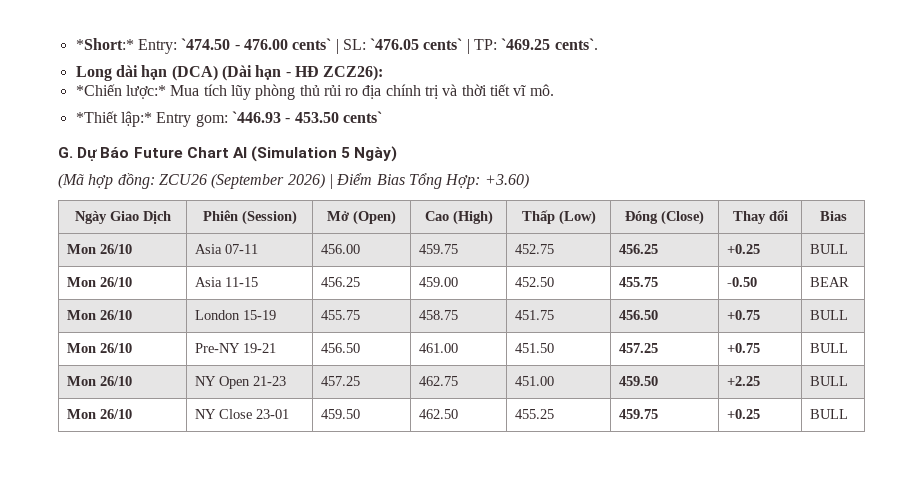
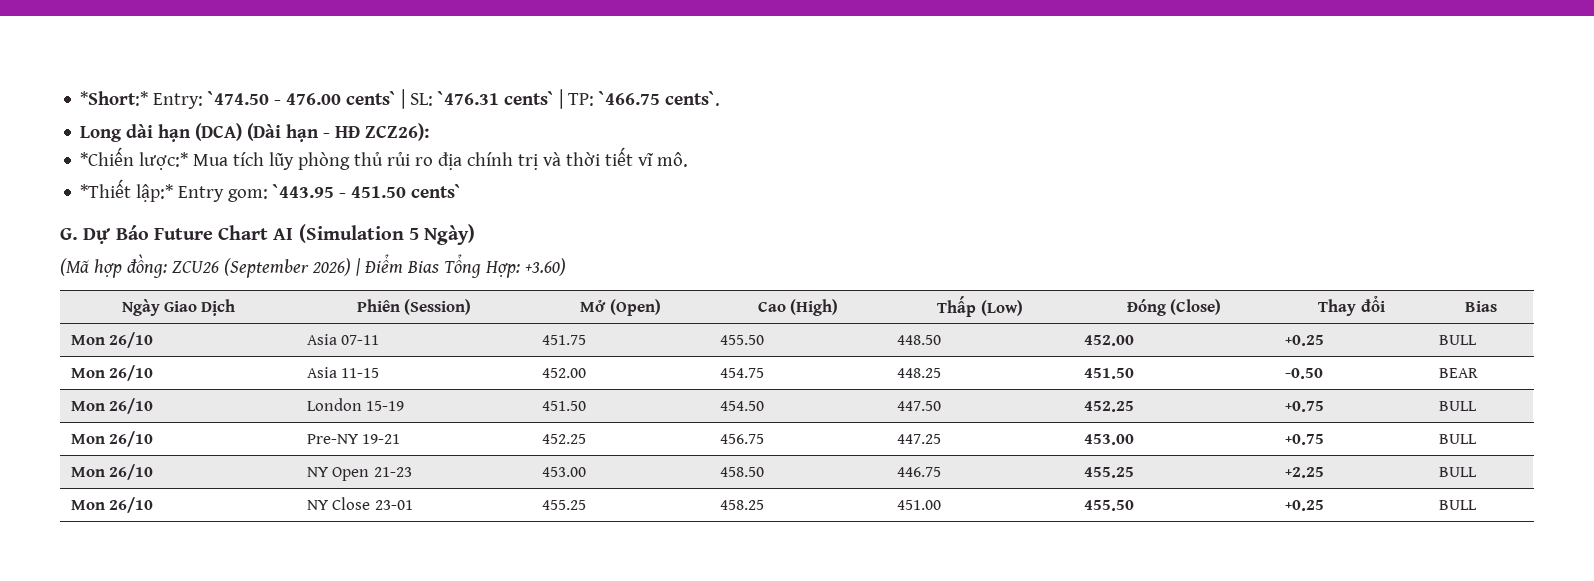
- *Short:* Entry: `474.50 - 476.00 cents` | SL: `476.05 cents` | TP: `469.25 cents`.
+ *Short:* Entry: `474.50 - 476.00 cents` | SL: `476.31 cents` | TP: `466.75 cents`.
- *Thiết lập:* Entry gom: `446.93 - 453.50 cents`
+ *Thiết lập:* Entry gom: `443.95 - 451.50 cents`
- Mon 26/10 | Asia 07-11 | 456.00 | 459.75 | 452.75 | 456.25 | +0.25 | BULL
+ Mon 26/10 | Asia 07-11 | 451.75 | 455.50 | 448.50 | 452.00 | +0.25 | BULL
- Mon 26/10 | Asia 11-15 | 456.25 | 459.00 | 452.50 | 455.75 | -0.50 | BEAR
+ Mon 26/10 | Asia 11-15 | 452.00 | 454.75 | 448.25 | 451.50 | -0.50 | BEAR
- Mon 26/10 | London 15-19 | 455.75 | 458.75 | 451.75 | 456.50 | +0.75 | BULL
+ Mon 26/10 | London 15-19 | 451.50 | 454.50 | 447.50 | 452.25 | +0.75 | BULL
- Mon 26/10 | Pre-NY 19-21 | 456.50 | 461.00 | 451.50 | 457.25 | +0.75 | BULL
+ Mon 26/10 | Pre-NY 19-21 | 452.25 | 456.75 | 447.25 | 453.00 | +0.75 | BULL
- Mon 26/10 | NY Open 21-23 | 457.25 | 462.75 | 451.00 | 459.50 | +2.25 | BULL
+ Mon 26/10 | NY Open 21-23 | 453.00 | 458.50 | 446.75 | 455.25 | +2.25 | BULL
- Mon 26/10 | NY Close 23-01 | 459.50 | 462.50 | 455.25 | 459.75 | +0.25 | BULL
+ Mon 26/10 | NY Close 23-01 | 455.25 | 458.25 | 451.00 | 455.50 | +0.25 | BULL

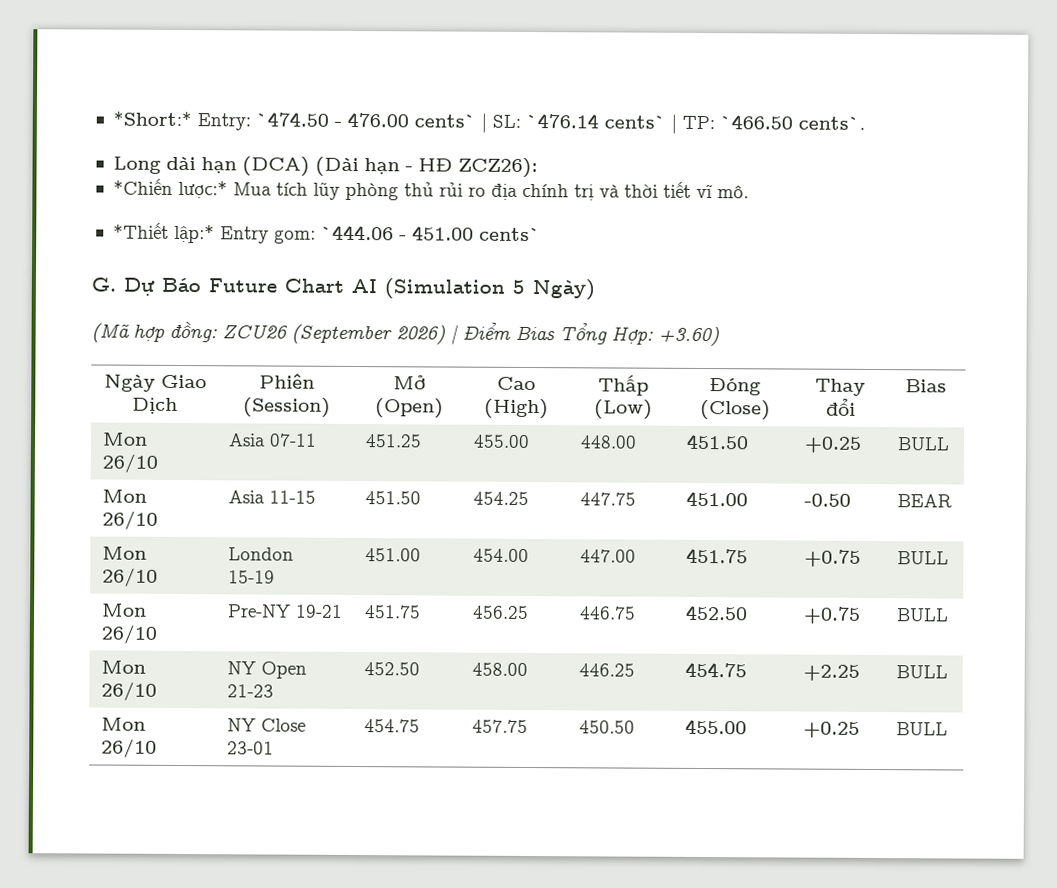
- *Short:* Entry: `474.50 - 476.00 cents` | SL: `476.31 cents` | TP: `466.75 cents`.
+ *Short:* Entry: `474.50 - 476.00 cents` | SL: `476.14 cents` | TP: `466.50 cents`.
- *Thiết lập:* Entry gom: `443.95 - 451.50 cents`
+ *Thiết lập:* Entry gom: `444.06 - 451.00 cents`
- Mon 26/10 | Asia 07-11 | 451.75 | 455.50 | 448.50 | 452.00 | +0.25 | BULL
+ Mon 26/10 | Asia 07-11 | 451.25 | 455.00 | 448.00 | 451.50 | +0.25 | BULL
- Mon 26/10 | Asia 11-15 | 452.00 | 454.75 | 448.25 | 451.50 | -0.50 | BEAR
+ Mon 26/10 | Asia 11-15 | 451.50 | 454.25 | 447.75 | 451.00 | -0.50 | BEAR
- Mon 26/10 | London 15-19 | 451.50 | 454.50 | 447.50 | 452.25 | +0.75 | BULL
+ Mon 26/10 | London 15-19 | 451.00 | 454.00 | 447.00 | 451.75 | +0.75 | BULL
- Mon 26/10 | Pre-NY 19-21 | 452.25 | 456.75 | 447.25 | 453.00 | +0.75 | BULL
+ Mon 26/10 | Pre-NY 19-21 | 451.75 | 456.25 | 446.75 | 452.50 | +0.75 | BULL
- Mon 26/10 | NY Open 21-23 | 453.00 | 458.50 | 446.75 | 455.25 | +2.25 | BULL
+ Mon 26/10 | NY Open 21-23 | 452.50 | 458.00 | 446.25 | 454.75 | +2.25 | BULL
- Mon 26/10 | NY Close 23-01 | 455.25 | 458.25 | 451.00 | 455.50 | +0.25 | BULL
+ Mon 26/10 | NY Close 23-01 | 454.75 | 457.75 | 450.50 | 455.00 | +0.25 | BULL

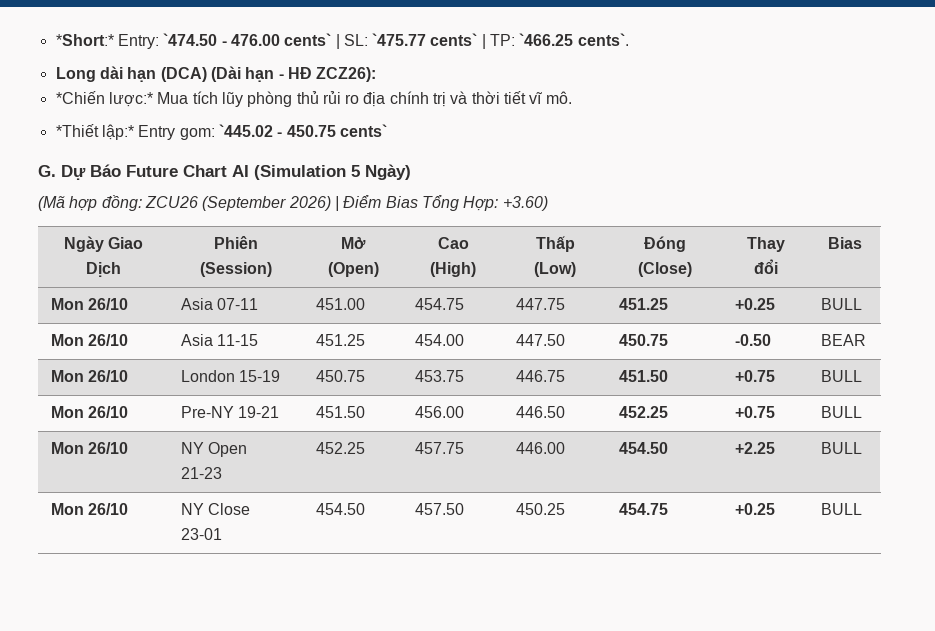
- *Short:* Entry: `474.50 - 476.00 cents` | SL: `476.14 cents` | TP: `466.50 cents`.
+ *Short:* Entry: `474.50 - 476.00 cents` | SL: `475.77 cents` | TP: `466.25 cents`.
- *Thiết lập:* Entry gom: `444.06 - 451.00 cents`
+ *Thiết lập:* Entry gom: `445.02 - 450.75 cents`
- Mon 26/10 | Asia 07-11 | 451.25 | 455.00 | 448.00 | 451.50 | +0.25 | BULL
+ Mon 26/10 | Asia 07-11 | 451.00 | 454.75 | 447.75 | 451.25 | +0.25 | BULL
- Mon 26/10 | Asia 11-15 | 451.50 | 454.25 | 447.75 | 451.00 | -0.50 | BEAR
+ Mon 26/10 | Asia 11-15 | 451.25 | 454.00 | 447.50 | 450.75 | -0.50 | BEAR
- Mon 26/10 | London 15-19 | 451.00 | 454.00 | 447.00 | 451.75 | +0.75 | BULL
+ Mon 26/10 | London 15-19 | 450.75 | 453.75 | 446.75 | 451.50 | +0.75 | BULL
- Mon 26/10 | Pre-NY 19-21 | 451.75 | 456.25 | 446.75 | 452.50 | +0.75 | BULL
+ Mon 26/10 | Pre-NY 19-21 | 451.50 | 456.00 | 446.50 | 452.25 | +0.75 | BULL
- Mon 26/10 | NY Open 21-23 | 452.50 | 458.00 | 446.25 | 454.75 | +2.25 | BULL
+ Mon 26/10 | NY Open 21-23 | 452.25 | 457.75 | 446.00 | 454.50 | +2.25 | BULL
- Mon 26/10 | NY Close 23-01 | 454.75 | 457.75 | 450.50 | 455.00 | +0.25 | BULL
+ Mon 26/10 | NY Close 23-01 | 454.50 | 457.50 | 450.25 | 454.75 | +0.25 | BULL

